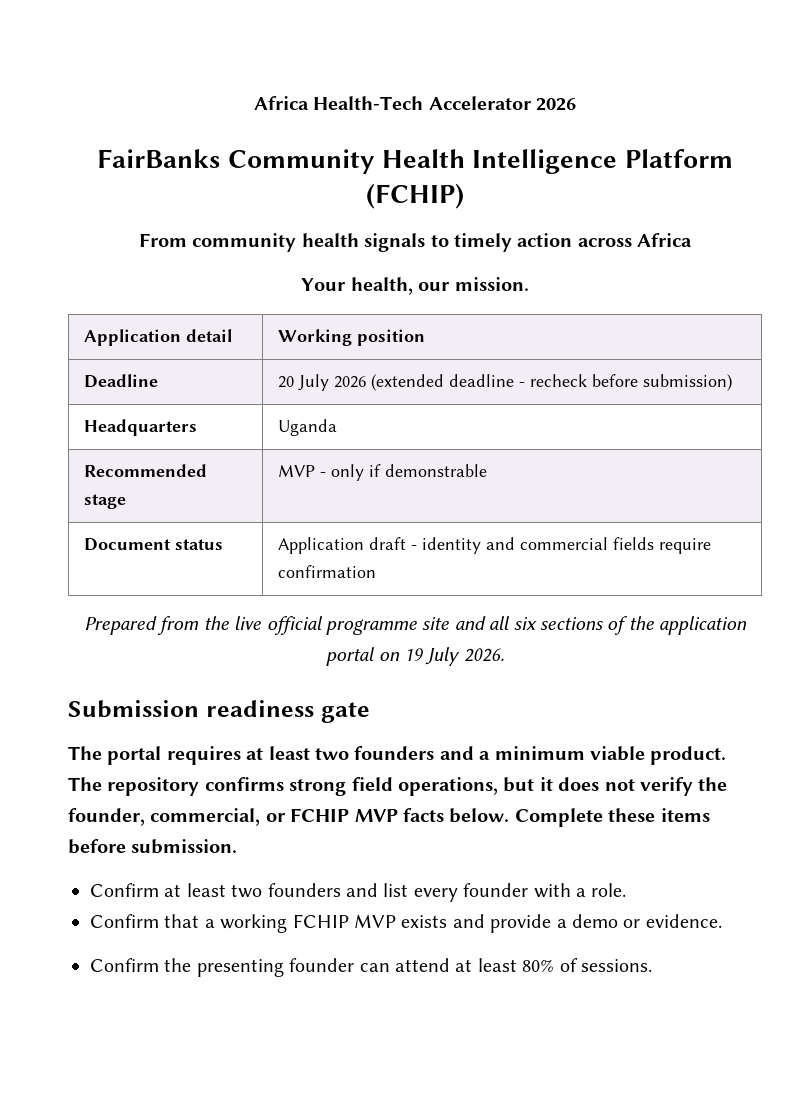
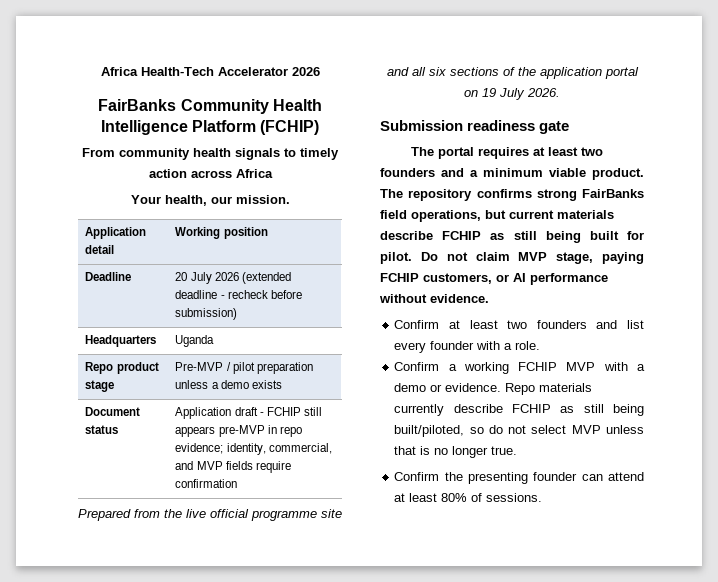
- Recommended stage | MVP - only if demonstrable
+ Repo product stage | Pre-MVP / pilot preparation unless a demo exists
- Document status | Application draft - identity and commercial fields require confirmation
+ Document status | Application draft - FCHIP still appears pre-MVP in repo evidence; identity, commercial, and MVP fields require confirmation
- The repository confirms strong field operations, but it does not verify the founder, commercial, or FCHIP MVP facts below. Complete these items before submission.
+ The repository confirms strong FairBanks field operations, but current materials describe FCHIP as still being built for pilot. Do not claim MVP stage, paying FCHIP customers, or AI performance without evidence.
- Confirm that a working FCHIP MVP exists and provide a demo or evidence.
+ Confirm a working FCHIP MVP with a demo or evidence. Repo materials currently describe FCHIP as still being built/piloted, so do not select MVP unless that is no longer true.

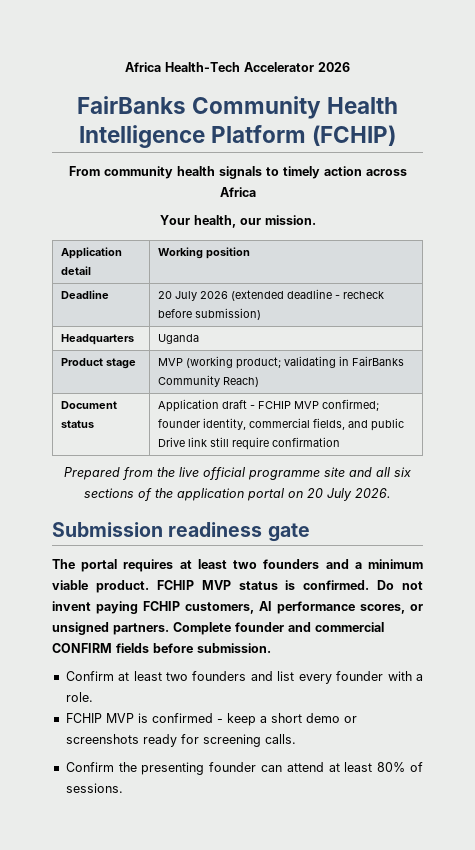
- Repo product stage | Pre-MVP / pilot preparation unless a demo exists
+ Product stage | MVP (working product; validating in FairBanks Community Reach)
- Document status | Application draft - FCHIP still appears pre-MVP in repo evidence; identity, commercial, and MVP fields require confirmation
+ Document status | Application draft - FCHIP MVP confirmed; founder identity, commercial fields, and public Drive link still require confirmation
- Prepared from the live official programme site and all six sections of the application portal on 19 July 2026.
+ Prepared from the live official programme site and all six sections of the application portal on 20 July 2026.
- The repository confirms strong FairBanks field operations, but current materials describe FCHIP as still being built for pilot. Do not claim MVP stage, paying FCHIP customers, or AI performance without evidence.
+ FCHIP MVP status is confirmed. Do not invent paying FCHIP customers, AI performance scores, or unsigned partners. Complete founder and commercial CONFIRM fields before submission.
- Confirm a working FCHIP MVP with a demo or evidence. Repo materials currently describe FCHIP as still being built/piloted, so do not select MVP unless that is no longer true.
+ FCHIP MVP is confirmed - keep a short demo or screenshots ready for screening calls.

